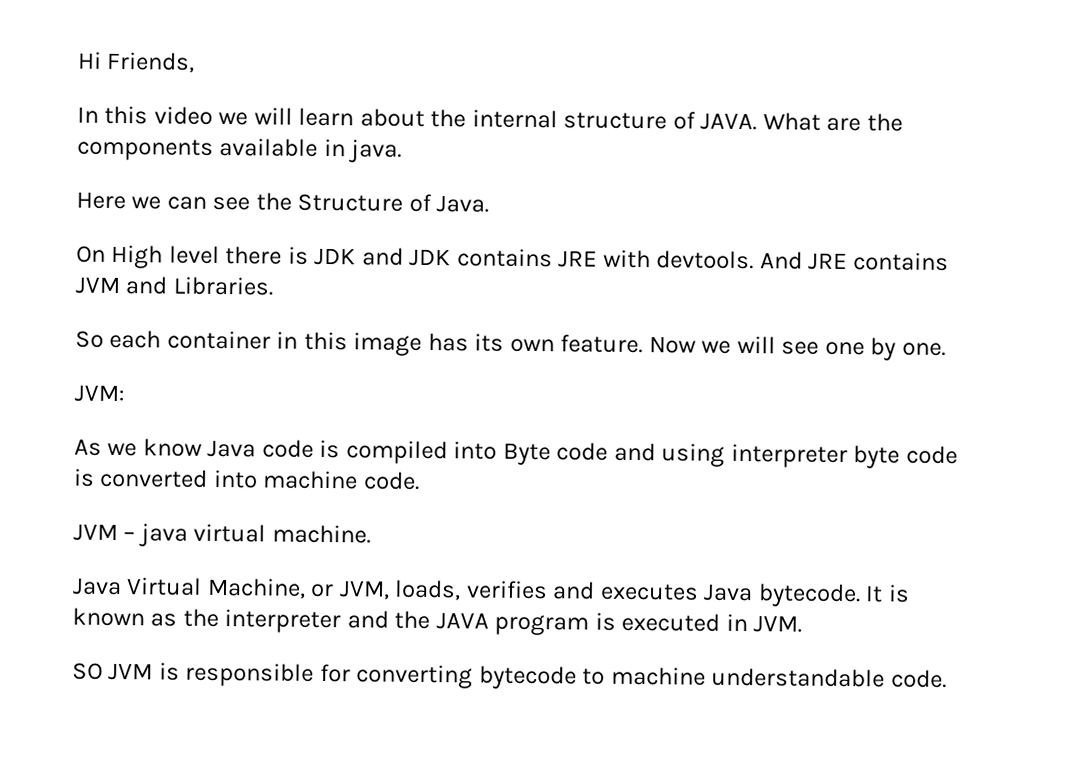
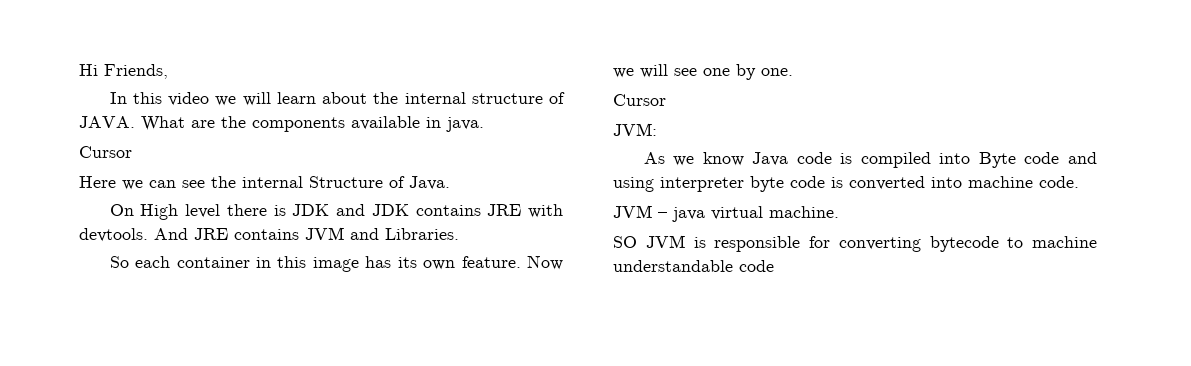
  What are the components available in java.
+ Cursor
- Here we can see the Structure of Java.
+ Here we can see the internal Structure of Java.
  Now we will see one by one.
+ Cursor
- Java Virtual Machine, or JVM, loads, verifies and executes Java bytecode. It is known as the interpreter and the JAVA program is executed in JVM.
- SO JVM is responsible for converting bytecode to machine understandable code.
+ SO JVM is responsible for converting bytecode to machine understandable code

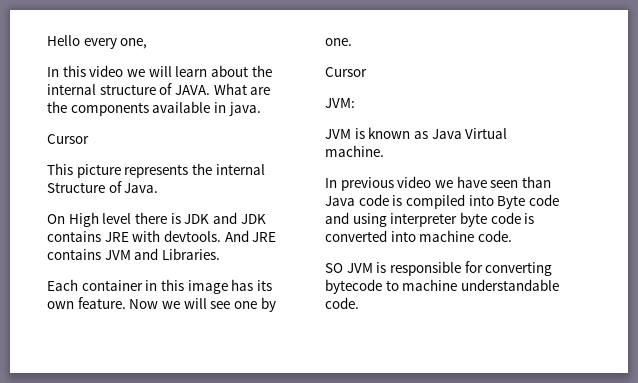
- Hi Friends,
+ Hello every one,
- Here we can see the internal Structure of Java.
+ This picture represents the internal Structure of Java.
- So each container in this image has its own feature.
+ Each container in this image has its own feature.
- As we know Java code is compiled into Byte code and using interpreter byte code is converted into machine code.
+ JVM is known as Java Virtual machine.
+ In previous video we have seen than Java code is compiled into Byte code and using interpreter byte code is converted into machine code.
- JVM – java virtual machine.
- SO JVM is responsible for converting bytecode to machine understandable code
+ SO JVM is responsible for converting bytecode to machine understandable code.

